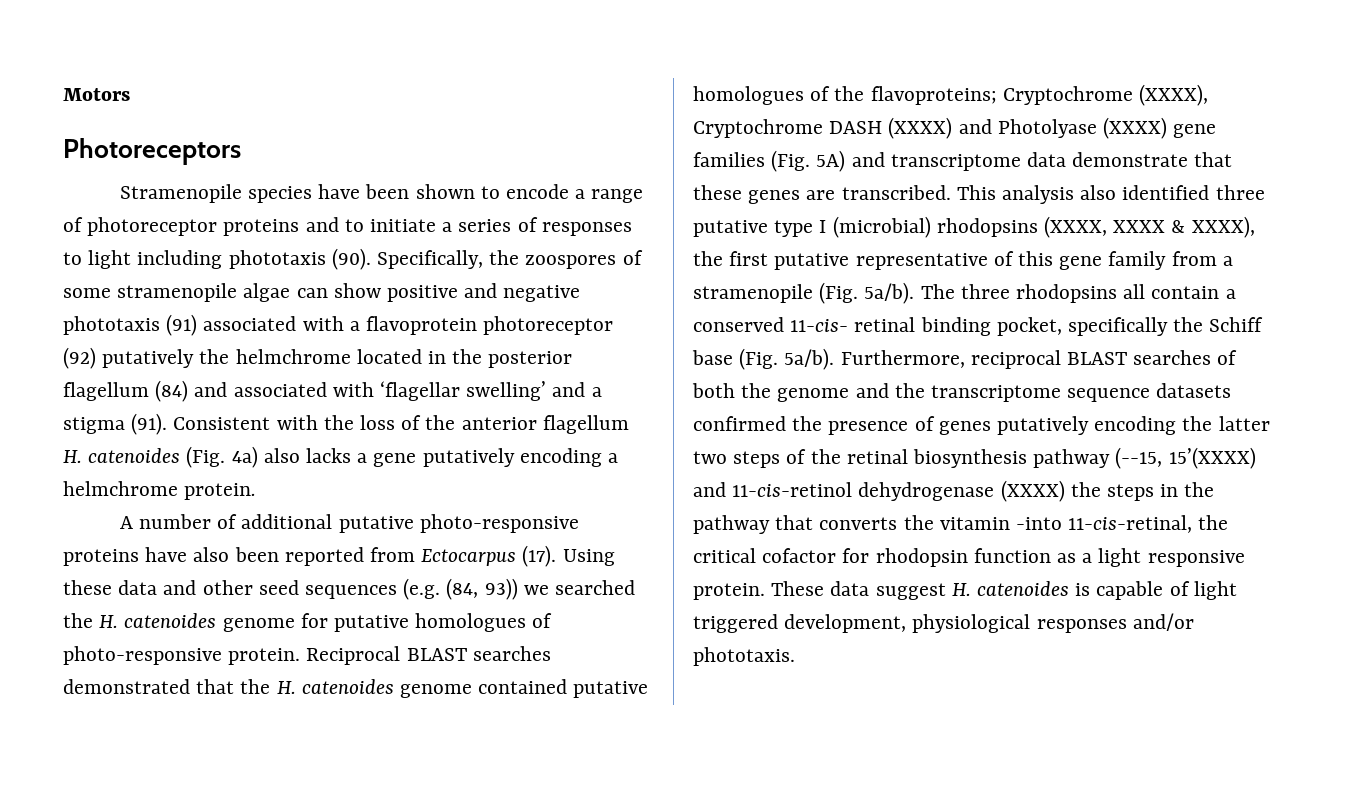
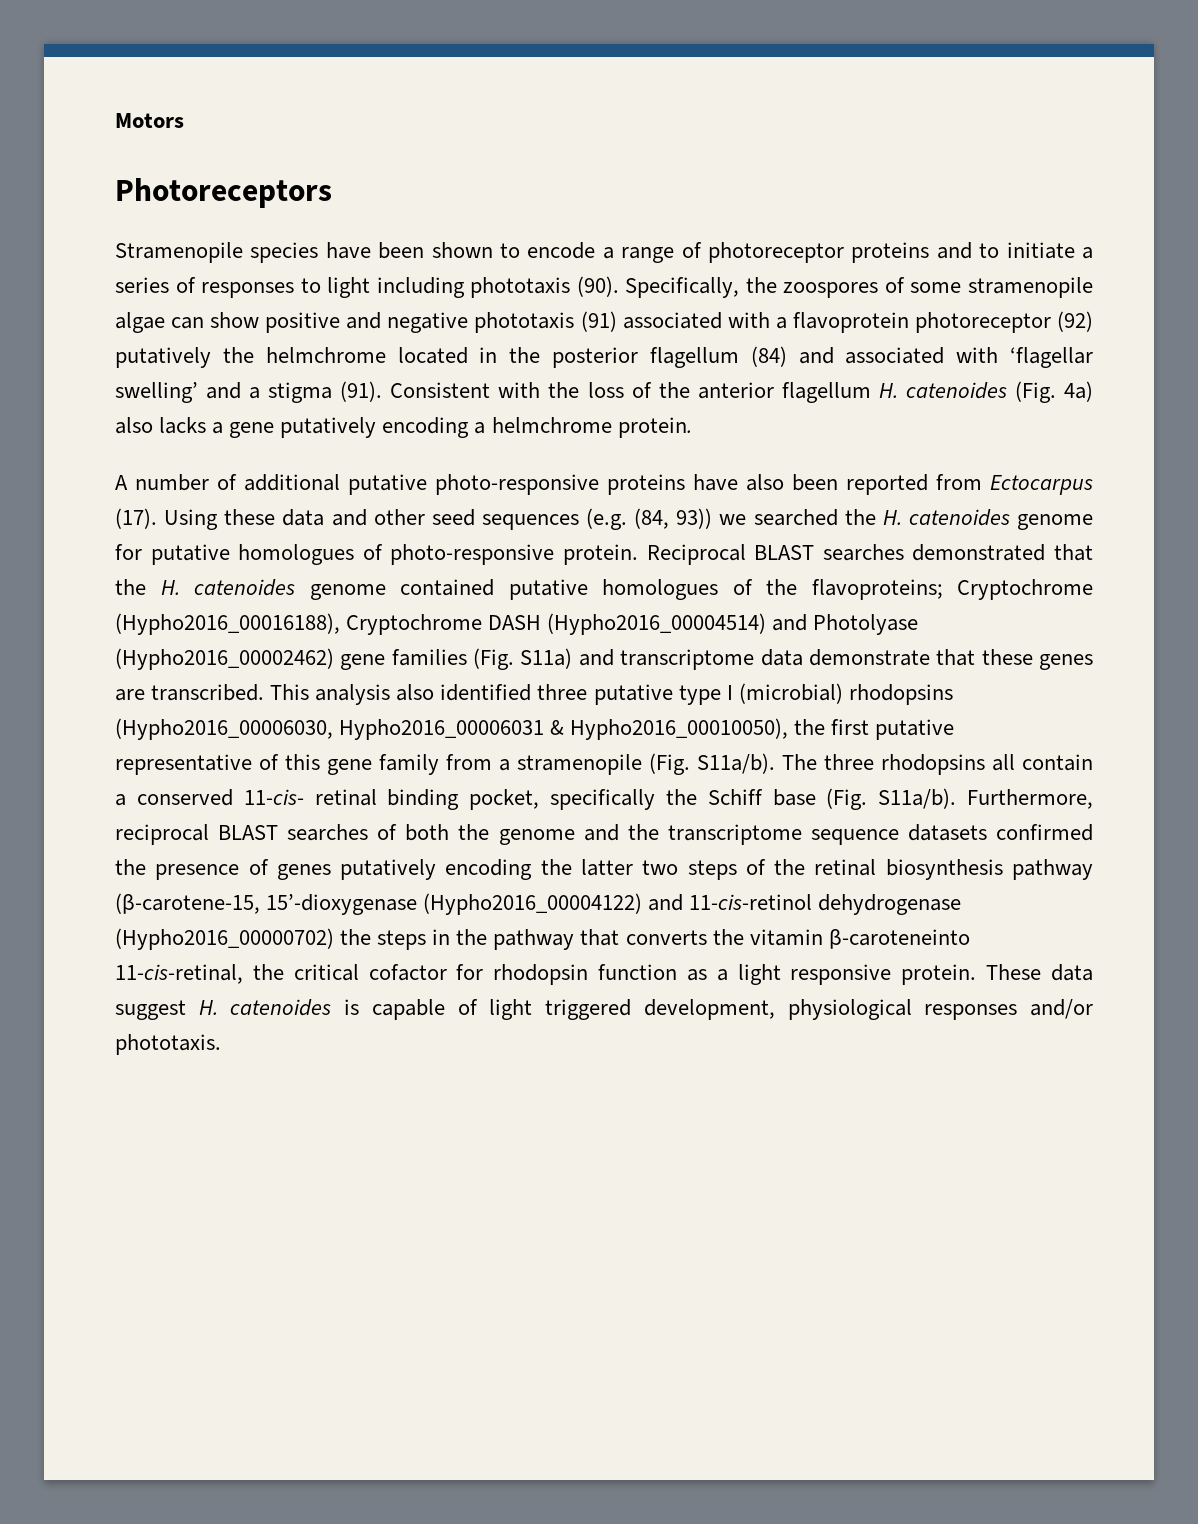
- Reciprocal BLAST searches demonstrated that the H. catenoides genome contained putative homologues of the flavoproteins; Cryptochrome (XXXX), Cryptochrome DASH (XXXX) and Photolyase (XXXX) gene families (Fig. 5A) and transcriptome data demonstrate that these genes are transcribed.
+ Reciprocal BLAST searches demonstrated that the H. catenoides genome contained putative homologues of the flavoproteins; Cryptochrome (Hypho2016_00016188), Cryptochrome DASH (Hypho2016_00004514) and Photolyase (Hypho2016_00002462) gene families (Fig. S11a) and transcriptome data demonstrate that these genes are transcribed.
- This analysis also identified three putative type I (microbial) rhodopsins (XXXX, XXXX & XXXX), the first putative representative of this gene family from a stramenopile (Fig. 5a/b).
+ This analysis also identified three putative type I (microbial) rhodopsins (Hypho2016_00006030, Hypho2016_00006031 & Hypho2016_00010050), the first putative representative of this gene family from a stramenopile (Fig. S11a/b).
- The three rhodopsins all contain a conserved 11-cis- retinal binding pocket, specifically the Schiff base (Fig. 5a/b).
+ The three rhodopsins all contain a conserved 11-cis- retinal binding pocket, specifically the Schiff base (Fig. S11a/b).
- Furthermore, reciprocal BLAST searches of both the genome and the transcriptome sequence datasets confirmed the presence of genes putatively encoding the latter two steps of the retinal biosynthesis pathway (--15, 15’(XXXX) and 11-cis-retinol dehydrogenase (XXXX) the steps in the pathway that converts the vitamin -into 11-cis-retinal, the critical cofactor for rhodopsin function as a light responsive protein.
+ Furthermore, reciprocal BLAST searches of both the genome and the transcriptome sequence datasets confirmed the presence of genes putatively encoding the latter two steps of the retinal biosynthesis pathway (β-carotene-15, 15’-dioxygenase (Hypho2016_00004122) and 11-cis-retinol dehydrogenase (Hypho2016_00000702) the steps in the pathway that converts the vitamin β-caroteneinto 11-cis-retinal, the critical cofactor for rhodopsin function as a light responsive protein.

